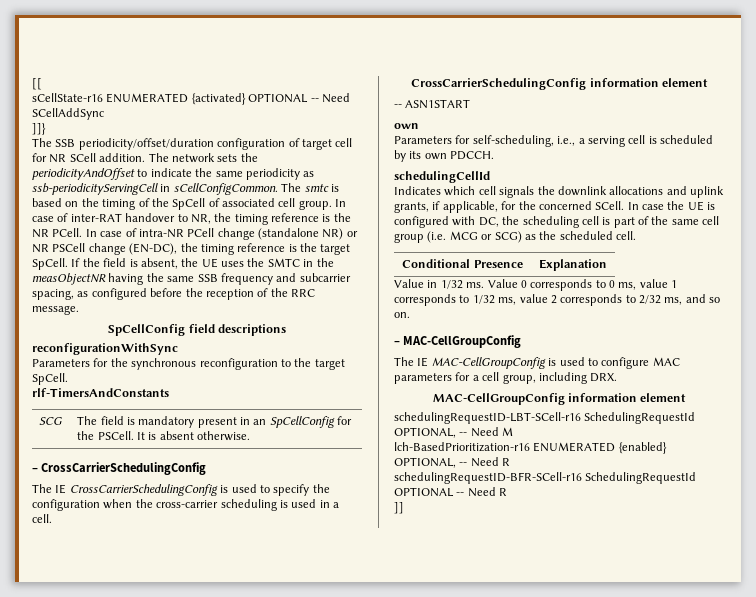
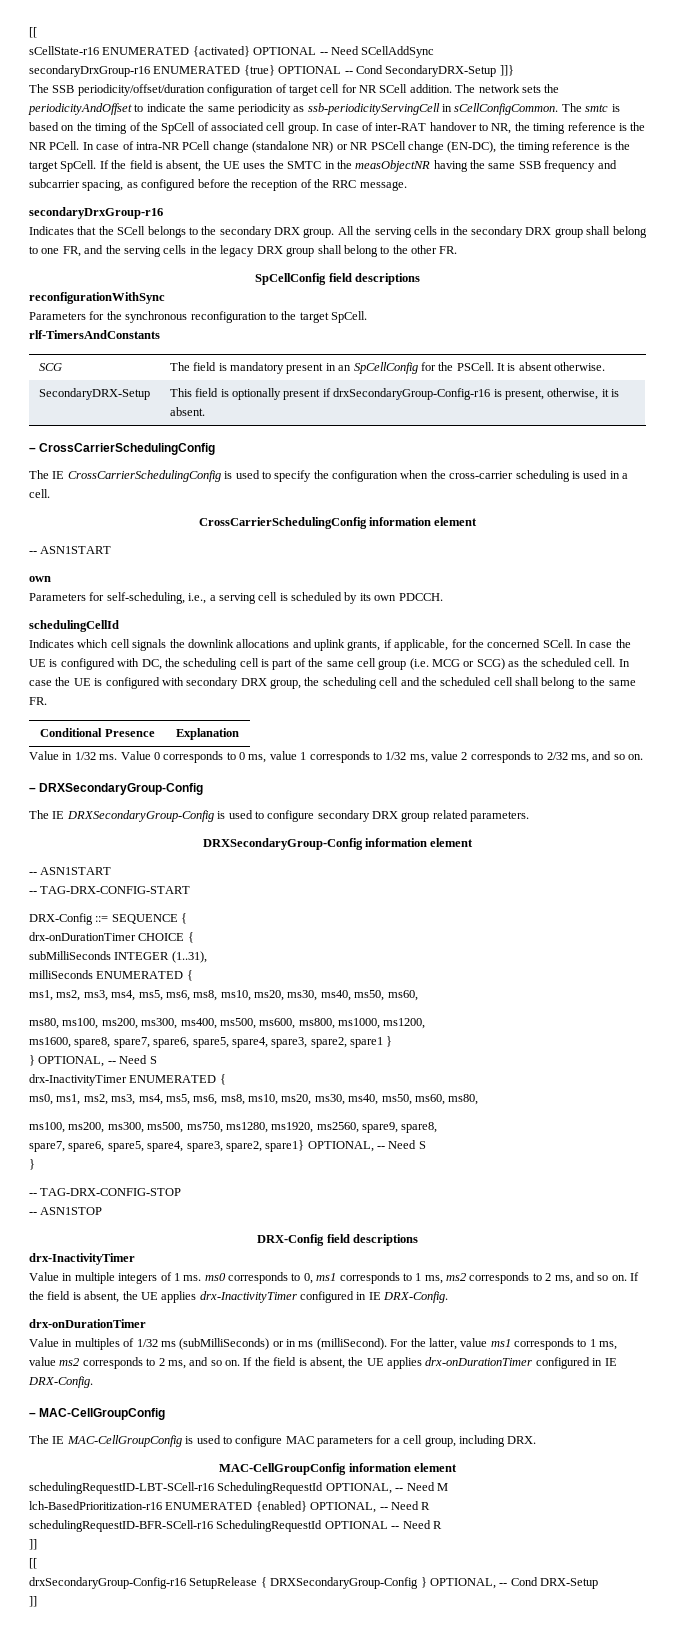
- ]]}
+ secondaryDrxGroup-r16 ENUMERATED {true} OPTIONAL -- Cond SecondaryDRX-Setup ]]}
  If the field is absent, the UE uses the SMTC in the measObjectNR having the same SSB frequency and subcarrier spacing, as configured before the reception of the RRC message.
+ secondaryDrxGroup-r16
+ Indicates that the SCell belongs to the secondary DRX group. All the serving cells in the secondary DRX group shall belong to one FR, and the serving cells in the legacy DRX group shall belong to the other FR.
+ SecondaryDRX-Setup | This field is optionally present if drxSecondaryGroup-Config-r16 is present, otherwise, it is absent.
+ In case the UE is configured with secondary DRX group, the scheduling cell and the scheduled cell shall belong to the same FR.
+ – DRXSecondaryGroup-Config
+ The IE DRXSecondaryGroup-Config is used to configure secondary DRX group related parameters.
+ DRXSecondaryGroup-Config information element
+ -- ASN1START
+ -- TAG-DRX-CONFIG-START
+ DRX-Config ::= SEQUENCE {
+ drx-onDurationTimer CHOICE {
+ subMilliSeconds INTEGER (1..31),
+ milliSeconds ENUMERATED {
+ ms1, ms2, ms3, ms4, ms5, ms6, ms8, ms10, ms20, ms30, ms40, ms50, ms60,
+ ms80, ms100, ms200, ms300, ms400, ms500, ms600, ms800, ms1000, ms1200,
+ ms1600, spare8, spare7, spare6, spare5, spare4, spare3, spare2, spare1 }
+ } OPTIONAL, -- Need S
+ drx-InactivityTimer ENUMERATED {
+ ms0, ms1, ms2, ms3, ms4, ms5, ms6, ms8, ms10, ms20, ms30, ms40, ms50, ms60, ms80,
+ ms100, ms200, ms300, ms500, ms750, ms1280, ms1920, ms2560, spare9, spare8,
+ spare7, spare6, spare5, spare4, spare3, spare2, spare1} OPTIONAL, -- Need S
+ }
+ -- TAG-DRX-CONFIG-STOP
+ -- ASN1STOP
+ DRX-Config field descriptions
+ drx-InactivityTimer
+ Value in multiple integers of 1 ms. ms0 corresponds to 0, ms1 corresponds to 1 ms, ms2 corresponds to 2 ms, and so on. If the field is absent, the UE applies drx-InactivityTimer configured in IE DRX-Config.
+ drx-onDurationTimer
+ Value in multiples of 1/32 ms (subMilliSeconds) or in ms (milliSecond). For the latter, value ms1 corresponds to 1 ms, value ms2 corresponds to 2 ms, and so on. If the field is absent, the UE applies drx-onDurationTimer configured in IE DRX-Config.
  schedulingRequestID-BFR-SCell-r16 SchedulingRequestId OPTIONAL -- Need R
+ ]]
+ [[
+ drxSecondaryGroup-Config-r16 SetupRelease { DRXSecondaryGroup-Config } OPTIONAL, -- Cond DRX-Setup

